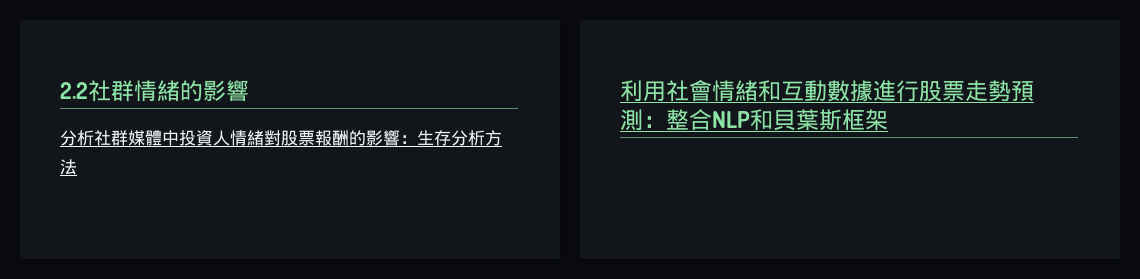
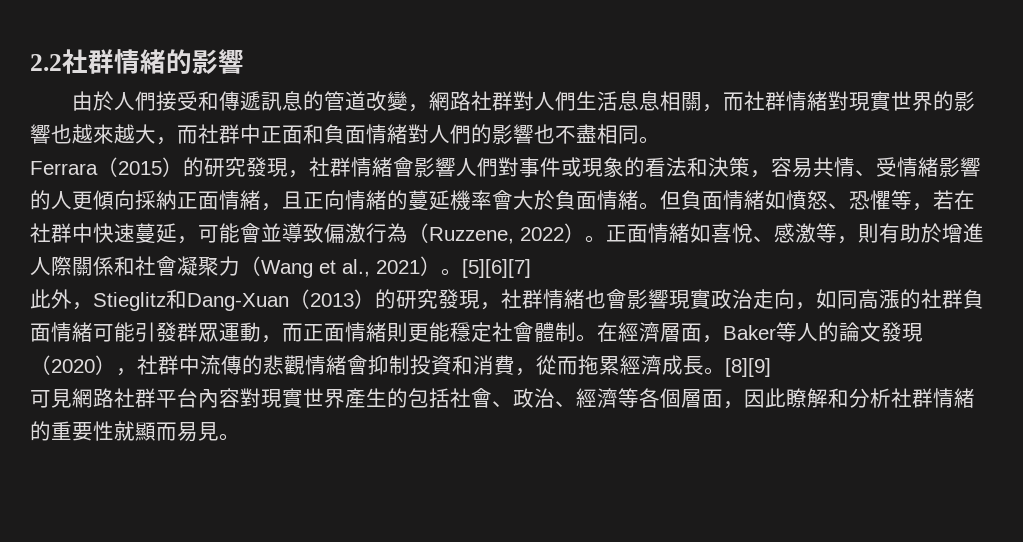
- 分析社群媒體中投資人情緒對股票報酬的影響：生存分析方法
- 利用社會情緒和互動數據進行股票走勢預測：整合NLP和貝葉斯框架
+ 由於人們接受和傳遞訊息的管道改變，網路社群對人們生活息息相關，而社群情緒對現實世界的影響也越來越大，而社群中正面和負面情緒對人們的影響也不盡相同。
+ Ferrara（2015）的研究發現，社群情緒會影響人們對事件或現象的看法和決策，容易共情、受情緒影響的人更傾向採納正面情緒，且正向情緒的蔓延機率會大於負面情緒。但負面情緒如憤怒、恐懼等，若在社群中快速蔓延，可能會並導致偏激行為（Ruzzene, 2022）。正面情緒如喜悅、感激等，則有助於增進人際關係和社會凝聚力（Wang et al., 2021）。[5][6][7]
+ 此外，Stieglitz和Dang-Xuan（2013）的研究發現，社群情緒也會影響現實政治走向，如同高漲的社群負面情緒可能引發群眾運動，而正面情緒則更能穩定社會體制。在經濟層面，Baker等人的論文發現（2020），社群中流傳的悲觀情緒會抑制投資和消費，從而拖累經濟成長。[8][9]
+ 可見網路社群平台內容對現實世界產生的包括社會、政治、經濟等各個層面，因此瞭解和分析社群情緒的重要性就顯而易見。

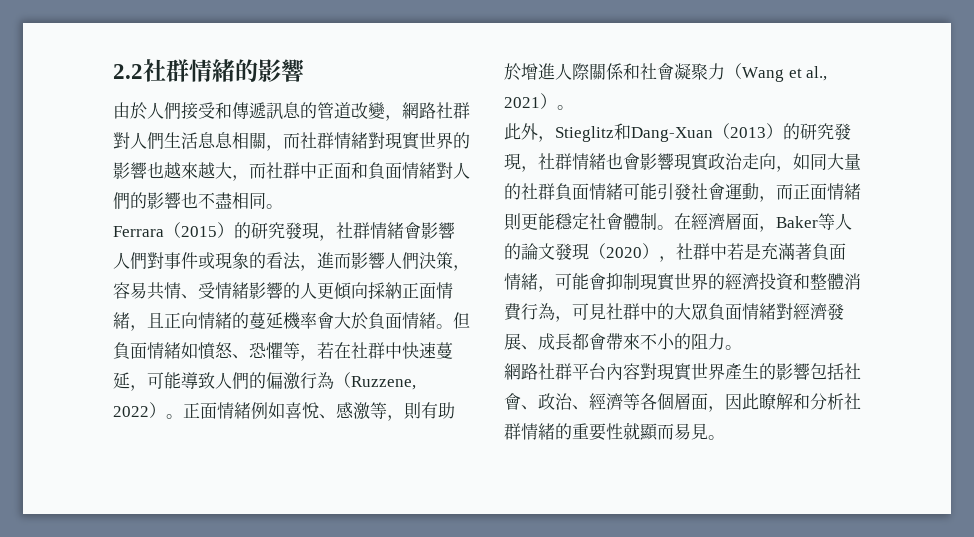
- Ferrara（2015）的研究發現，社群情緒會影響人們對事件或現象的看法和決策，容易共情、受情緒影響的人更傾向採納正面情緒，且正向情緒的蔓延機率會大於負面情緒。
+ Ferrara（2015）的研究發現，社群情緒會影響人們對事件或現象的看法，進而影響人們決策，容易共情、受情緒影響的人更傾向採納正面情緒，且正向情緒的蔓延機率會大於負面情緒。
- 但負面情緒如憤怒、恐懼等，若在社群中快速蔓延，可能會並導致偏激行為（Ruzzene, 2022）。
+ 但負面情緒如憤怒、恐懼等，若在社群中快速蔓延，可能導致人們的偏激行為（Ruzzene, 2022）。
- 正面情緒如喜悅、感激等，則有助於增進人際關係和社會凝聚力（Wang et al., 2021）。[5][6][7]
+ 正面情緒例如喜悅、感激等，則有助於增進人際關係和社會凝聚力（Wang et al., 2021）。
- 此外，Stieglitz和Dang-Xuan（2013）的研究發現，社群情緒也會影響現實政治走向，如同高漲的社群負面情緒可能引發群眾運動，而正面情緒則更能穩定社會體制。
+ 此外，Stieglitz和Dang-Xuan（2013）的研究發現，社群情緒也會影響現實政治走向，如同大量的社群負面情緒可能引發社會運動，而正面情緒則更能穩定社會體制。
- 在經濟層面，Baker等人的論文發現（2020），社群中流傳的悲觀情緒會抑制投資和消費，從而拖累經濟成長。[8][9]
- 可見網路社群平台內容對現實世界產生的包括社會、政治、經濟等各個層面，因此瞭解和分析社群情緒的重要性就顯而易見。
+ 在經濟層面，Baker等人的論文發現（2020），社群中若是充滿著負面情緒，可能會抑制現實世界的經濟投資和整體消費行為，可見社群中的大眾負面情緒對經濟發展、成長都會帶來不小的阻力。
+ 網路社群平台內容對現實世界產生的影響包括社會、政治、經濟等各個層面，因此瞭解和分析社群情緒的重要性就顯而易見。

